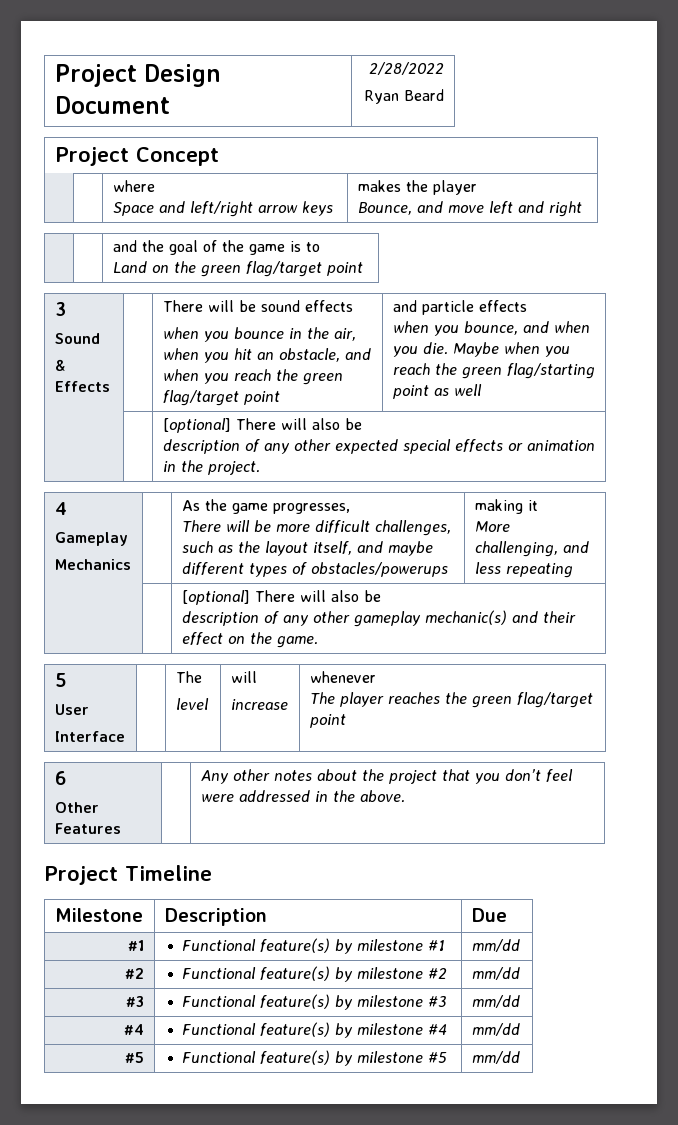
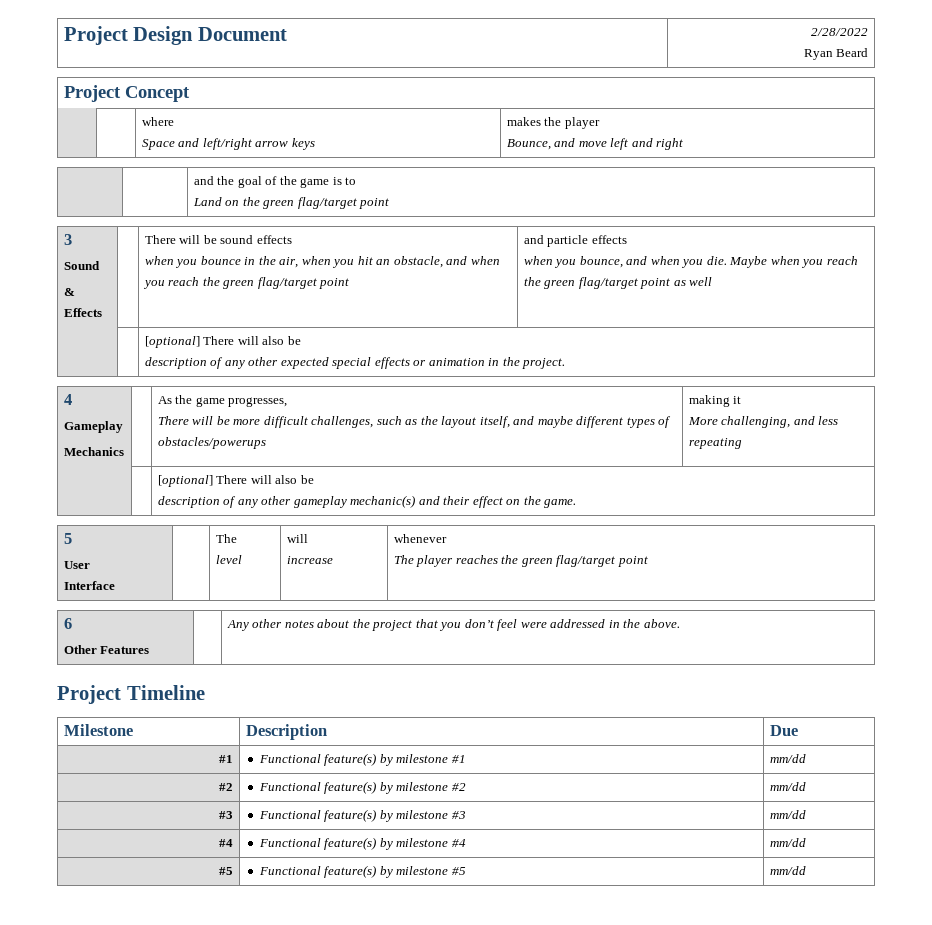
- Maybe when you reach the green flag/starting point as well
+ Maybe when you reach the green flag/target point as well

